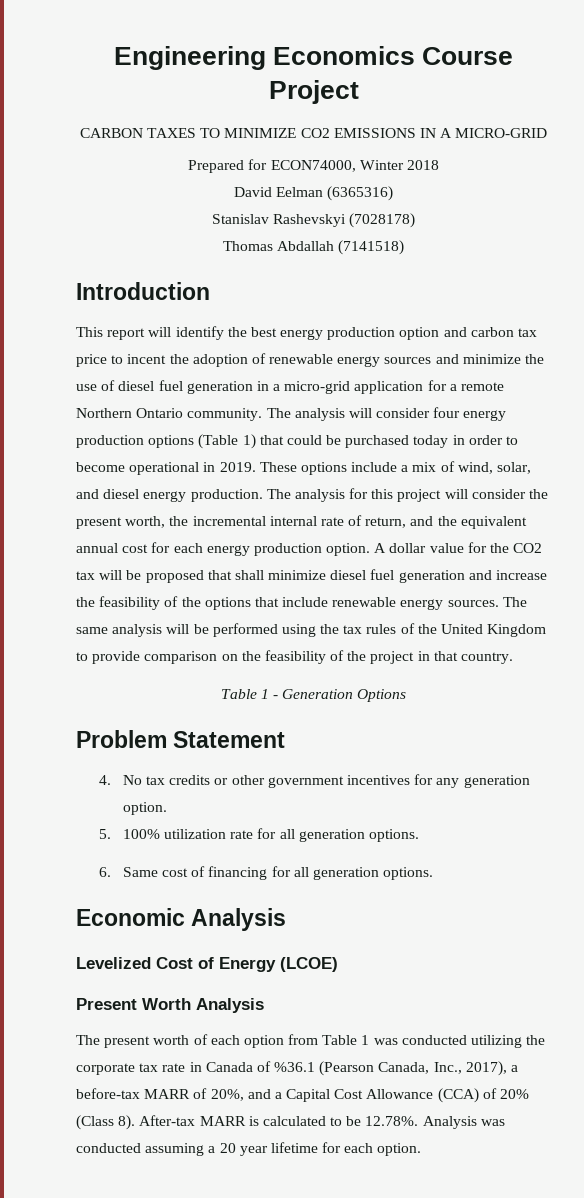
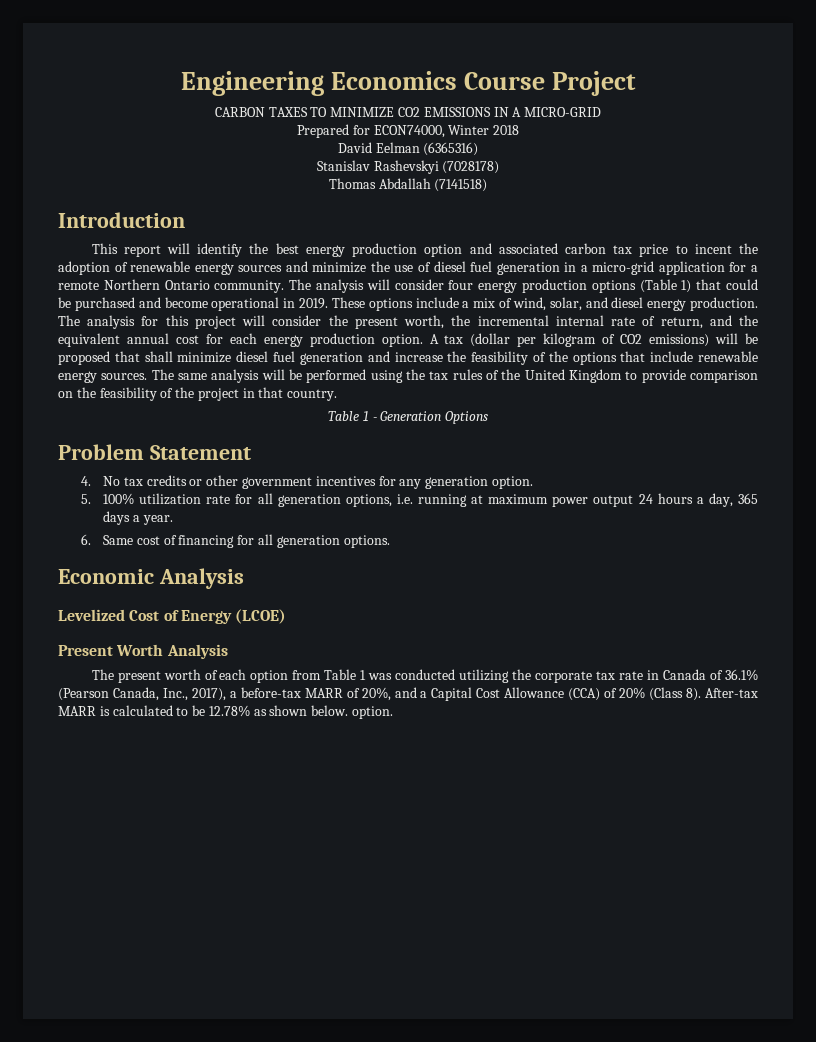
- This report will identify the best energy production option and carbon tax price to incent the adoption of renewable energy sources and minimize the use of diesel fuel generation in a micro-grid application for a remote Northern Ontario community.
+ This report will identify the best energy production option and associated carbon tax price to incent the adoption of renewable energy sources and minimize the use of diesel fuel generation in a micro-grid application for a remote Northern Ontario community.
- The analysis will consider four energy production options (Table 1) that could be purchased today in order to become operational in 2019.
+ The analysis will consider four energy production options (Table 1) that could be purchased and become operational in 2019.
- A dollar value for the CO2 tax will be proposed that shall minimize diesel fuel generation and increase the feasibility of the options that include renewable energy sources.
+ A tax (dollar per kilogram of CO2 emissions) will be proposed that shall minimize diesel fuel generation and increase the feasibility of the options that include renewable energy sources.
- 5. 100% utilization rate for all generation options.
+ 5. 100% utilization rate for all generation options, i.e. running at maximum power output 24 hours a day, 365 days a year.
- The present worth of each option from Table 1 was conducted utilizing the corporate tax rate in Canada of %36.1 (Pearson Canada, Inc., 2017), a before-tax MARR of 20%, and a Capital Cost Allowance (CCA) of 20% (Class 8).
+ The present worth of each option from Table 1 was conducted utilizing the corporate tax rate in Canada of 36.1% (Pearson Canada, Inc., 2017), a before-tax MARR of 20%, and a Capital Cost Allowance (CCA) of 20% (Class 8).
- After-tax MARR is calculated to be 12.78%. Analysis was conducted assuming a 20 year lifetime for each option.
+ After-tax MARR is calculated to be 12.78% as shown below. option.

